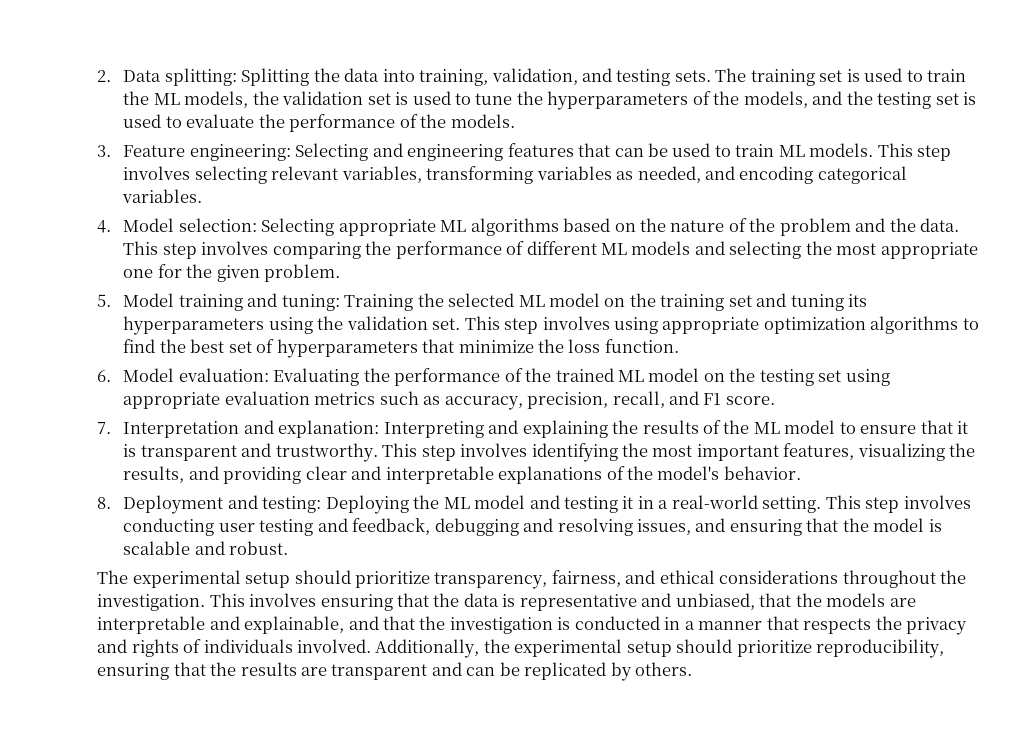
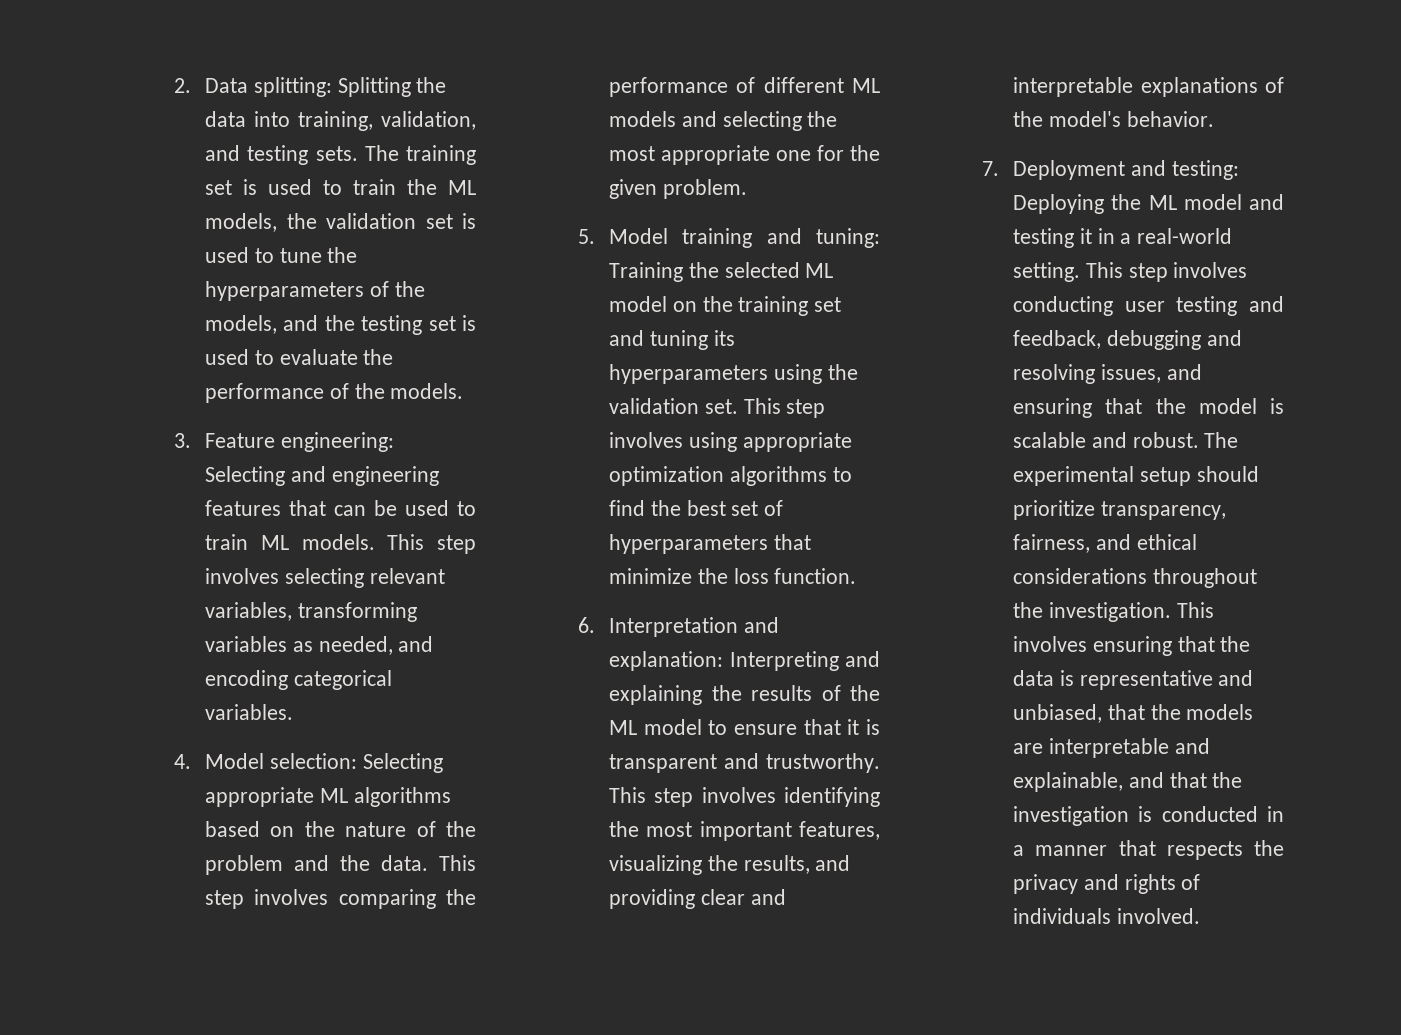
- 6. Model evaluation: Evaluating the performance of the trained ML model on the testing set using appropriate evaluation metrics such as accuracy, precision, recall, and F1 score.
- 7. Interpretation and explanation: Interpreting and explaining the results of the ML model to ensure that it is transparent and trustworthy.
+ 6. Interpretation and explanation: Interpreting and explaining the results of the ML model to ensure that it is transparent and trustworthy.
- 8. Deployment and testing: Deploying the ML model and testing it in a real-world setting.
+ 7. Deployment and testing: Deploying the ML model and testing it in a real-world setting.
- This step involves conducting user testing and feedback, debugging and resolving issues, and ensuring that the model is scalable and robust.
- The experimental setup should prioritize transparency, fairness, and ethical considerations throughout the investigation.
+ This step involves conducting user testing and feedback, debugging and resolving issues, and ensuring that the model is scalable and robust. The experimental setup should prioritize transparency, fairness, and ethical considerations throughout the investigation.
- Additionally, the experimental setup should prioritize reproducibility, ensuring that the results are transparent and can be replicated by others.

